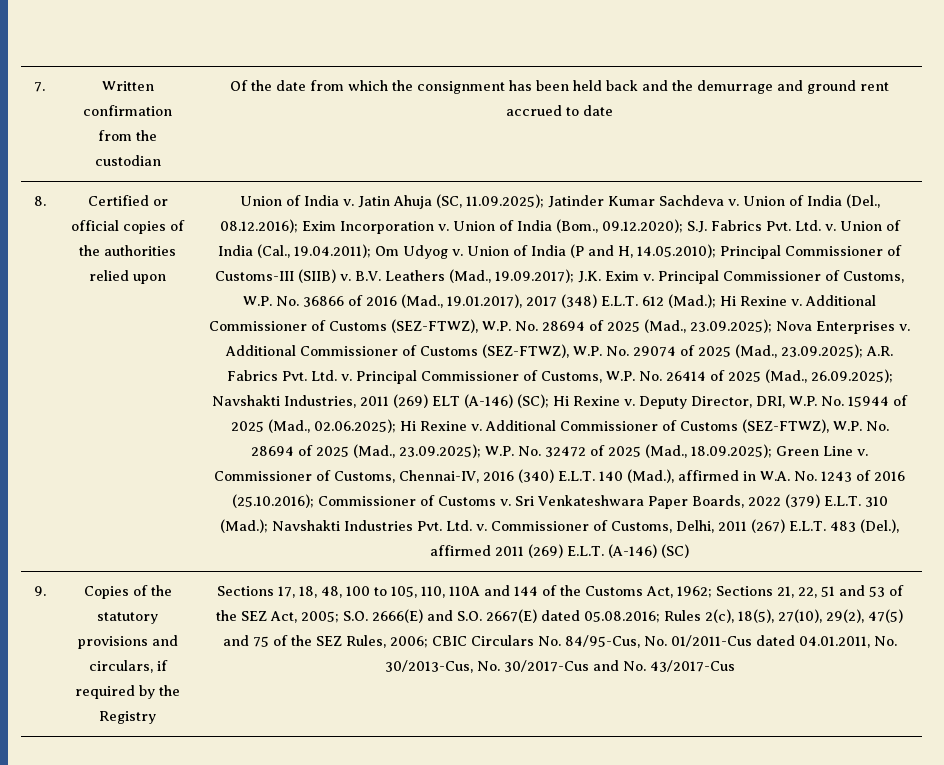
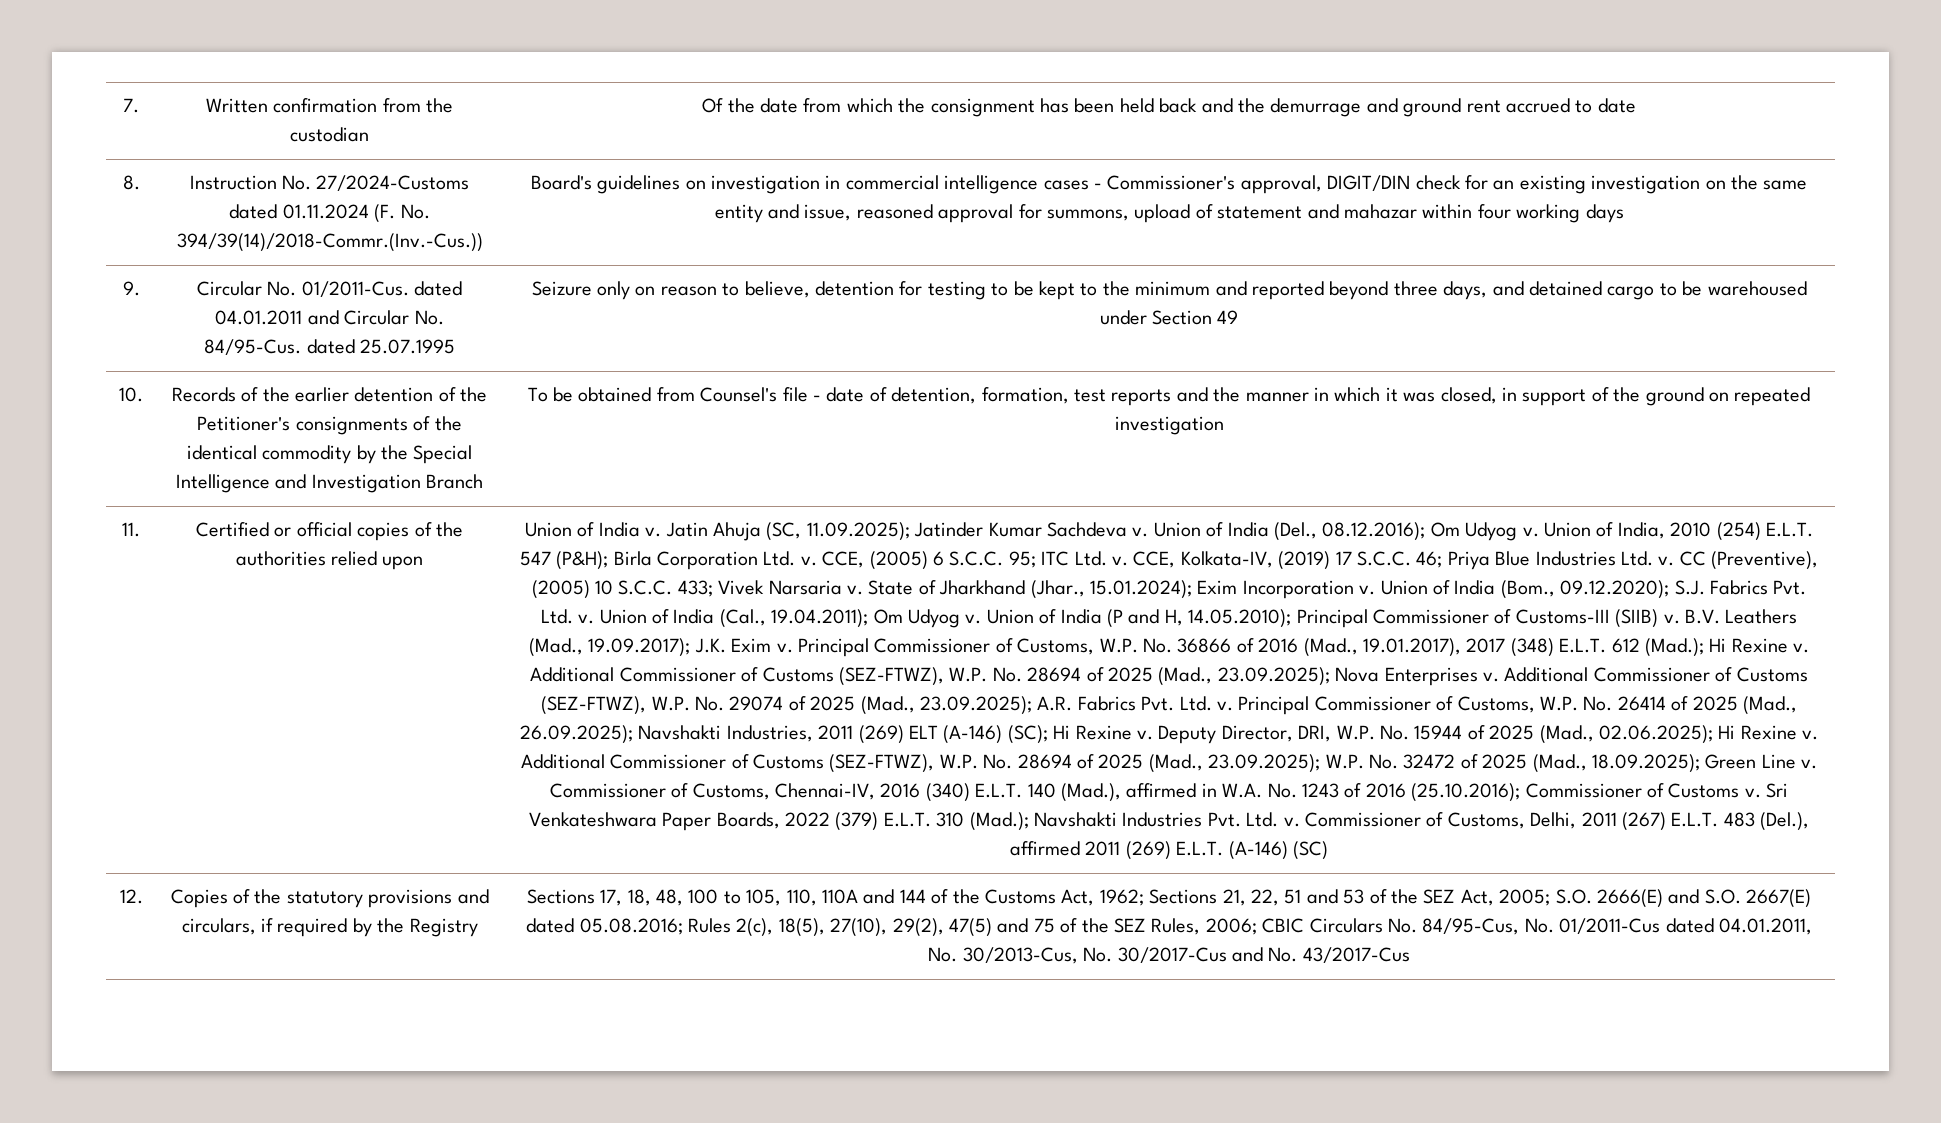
+ Instruction No. 27/2024-Customs dated 01.11.2024 (F. No. 394/39(14)/2018-Commr.(Inv.-Cus.)) | Board's guidelines on investigation in commercial intelligence cases - Commissioner's approval, DIGIT/DIN check for an existing investigation on the same entity and issue, reasoned approval for summons, upload of statement and mahazar within four working days
+ 9. | Circular No. 01/2011-Cus. dated 04.01.2011 and Circular No. 84/95-Cus. dated 25.07.1995 | Seizure only on reason to believe, detention for testing to be kept to the minimum and reported beyond three days, and detained cargo to be warehoused under Section 49
+ 10. | Records of the earlier detention of the Petitioner's consignments of the identical commodity by the Special Intelligence and Investigation Branch | To be obtained from Counsel's file - date of detention, formation, test reports and the manner in which it was closed, in support of the ground on repeated investigation
+ 11.
- Union of India (Del., 08.12.2016); Exim Incorporation v.
+ Union of India (Del., 08.12.2016); Om Udyog v. Union of India, 2010 (254) E.L.T. 547 (P&H); Birla Corporation Ltd. v. CCE, (2005) 6 S.C.C. 95; ITC Ltd. v. CCE, Kolkata-IV, (2019) 17 S.C.C. 46; Priya Blue Industries Ltd. v. CC (Preventive), (2005) 10 S.C.C. 433; Vivek Narsaria v. State of Jharkhand (Jhar., 15.01.2024); Exim Incorporation v.
- 9.
+ 12.

